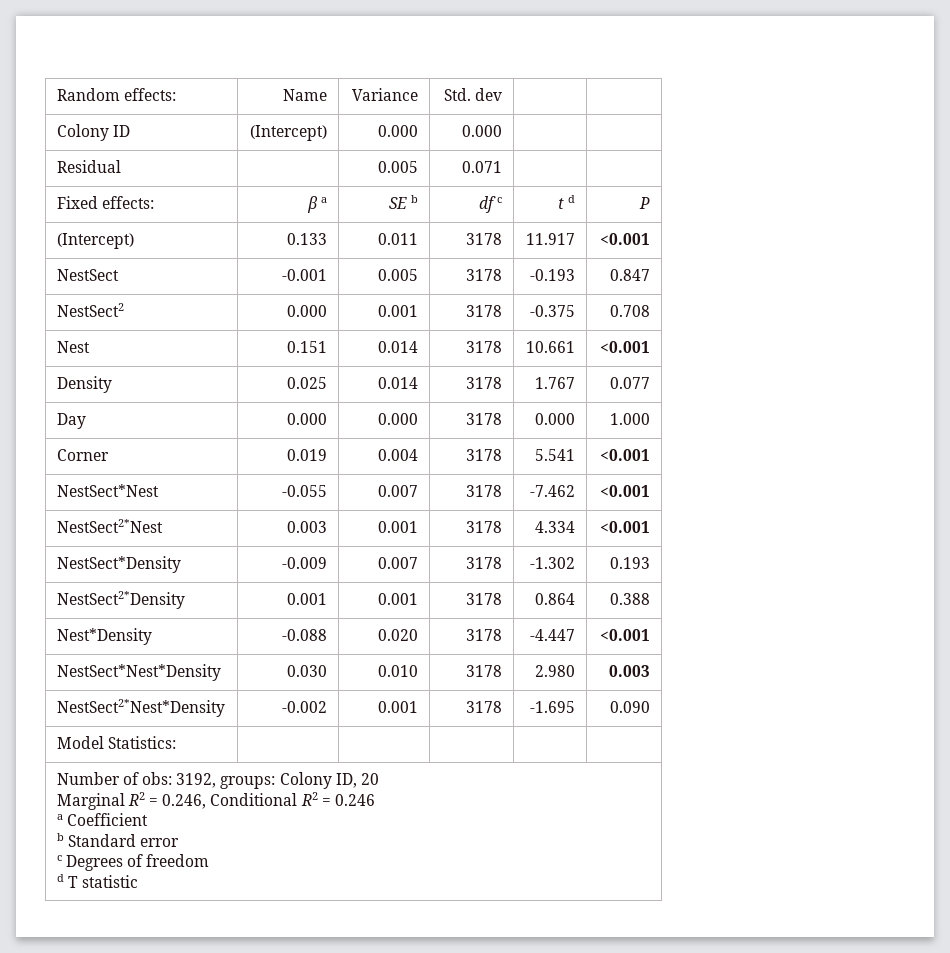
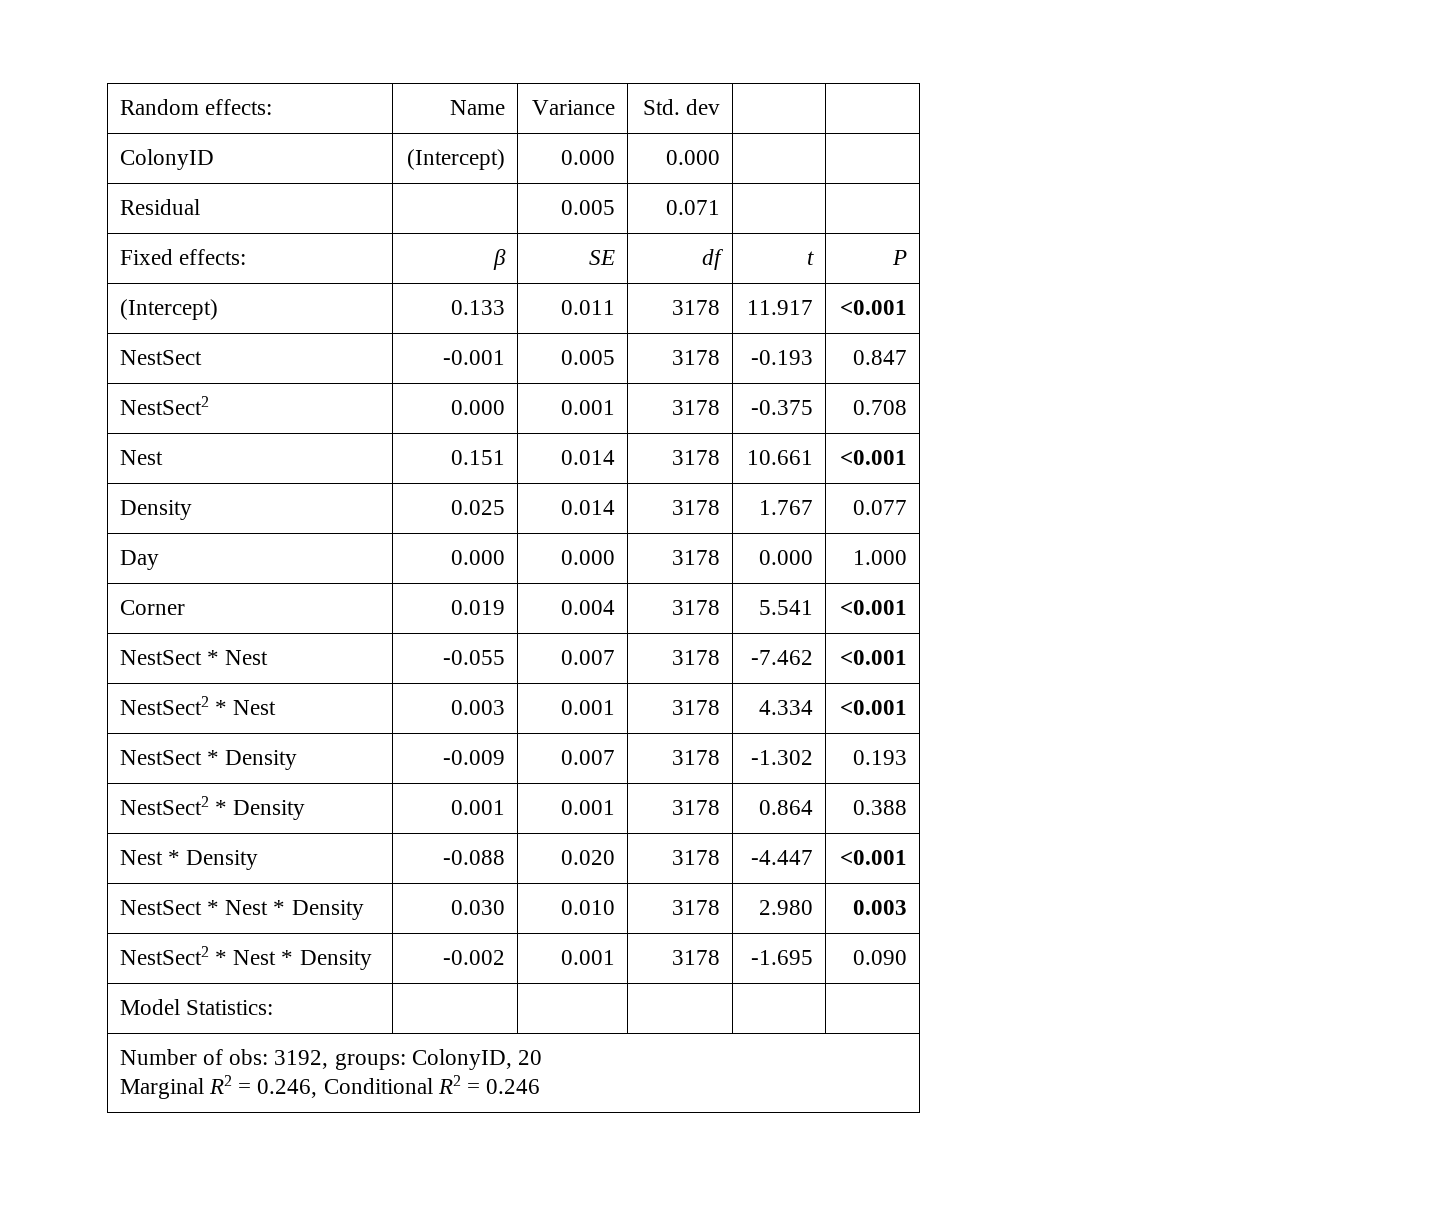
- Colony ID | (Intercept) | 0.000 | 0.000 | |
+ ColonyID | (Intercept) | 0.000 | 0.000 | |
- Fixed effects: | β a | SE b | df c | t d | P
+ Fixed effects: | β | SE | df | t | P
- NestSect*Nest | -0.055 | 0.007 | 3178 | -7.462 | <0.001
+ NestSect * Nest | -0.055 | 0.007 | 3178 | -7.462 | <0.001
- NestSect2*Nest | 0.003 | 0.001 | 3178 | 4.334 | <0.001
+ NestSect2 * Nest | 0.003 | 0.001 | 3178 | 4.334 | <0.001
- NestSect*Density | -0.009 | 0.007 | 3178 | -1.302 | 0.193
+ NestSect * Density | -0.009 | 0.007 | 3178 | -1.302 | 0.193
- NestSect2*Density | 0.001 | 0.001 | 3178 | 0.864 | 0.388
+ NestSect2 * Density | 0.001 | 0.001 | 3178 | 0.864 | 0.388
- Nest*Density | -0.088 | 0.020 | 3178 | -4.447 | <0.001
+ Nest * Density | -0.088 | 0.020 | 3178 | -4.447 | <0.001
- NestSect*Nest*Density | 0.030 | 0.010 | 3178 | 2.980 | 0.003
+ NestSect * Nest * Density | 0.030 | 0.010 | 3178 | 2.980 | 0.003
- NestSect2*Nest*Density | -0.002 | 0.001 | 3178 | -1.695 | 0.090
+ NestSect2 * Nest * Density | -0.002 | 0.001 | 3178 | -1.695 | 0.090
- Number of obs: 3192, groups: Colony ID, 20
+ Number of obs: 3192, groups: ColonyID, 20
  Marginal R2 = 0.246, Conditional R2 = 0.246
- a Coefficient
- b Standard error
- c Degrees of freedom
- d T statistic

